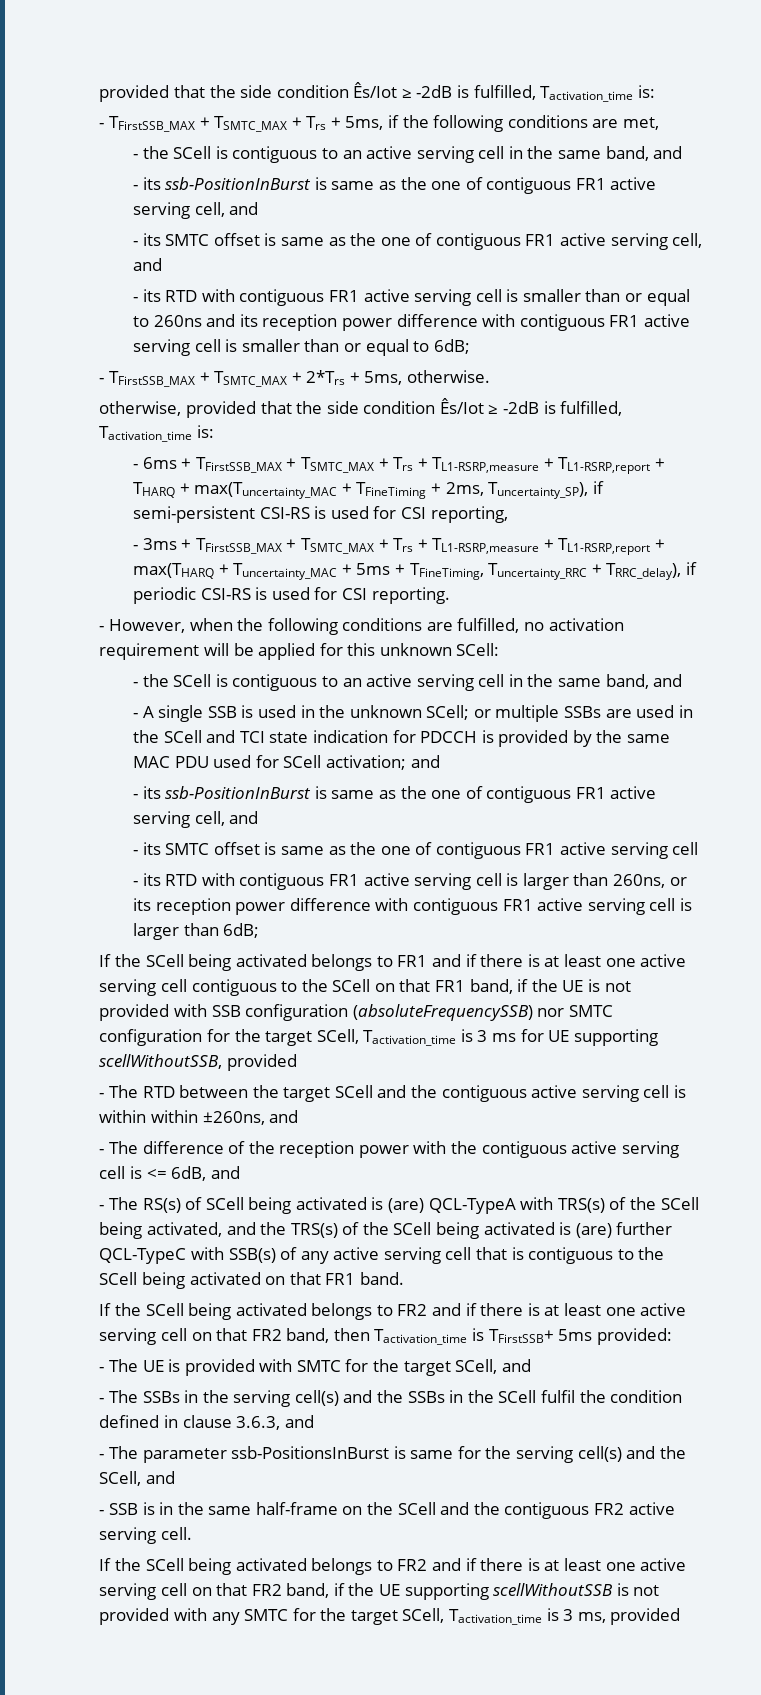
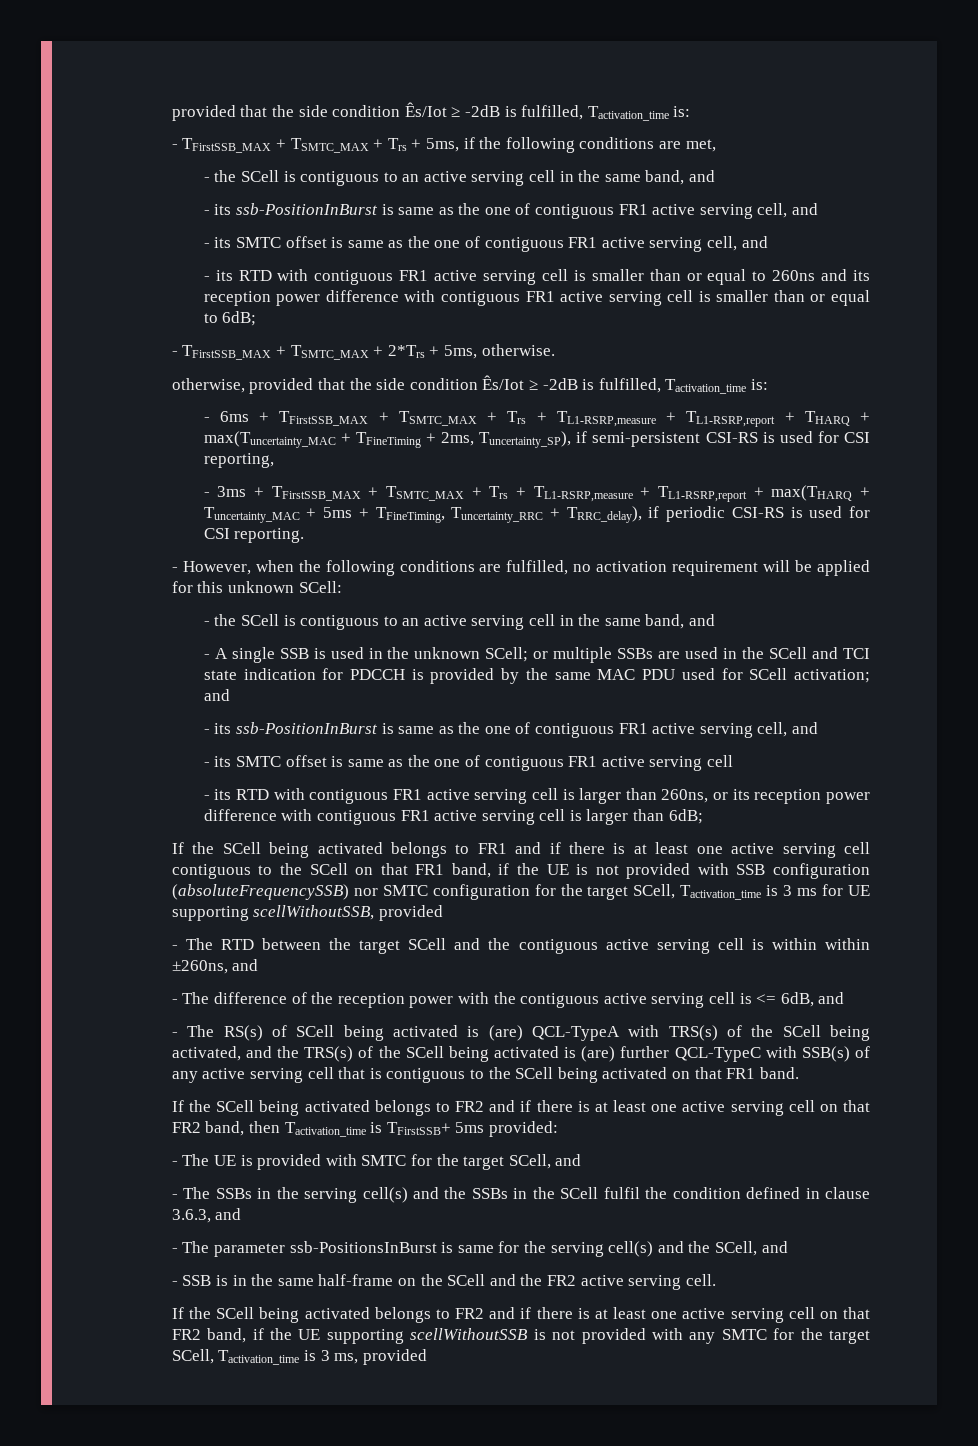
- - SSB is in the same half-frame on the SCell and the contiguous FR2 active serving cell.
+ - SSB is in the same half-frame on the SCell and the FR2 active serving cell.

